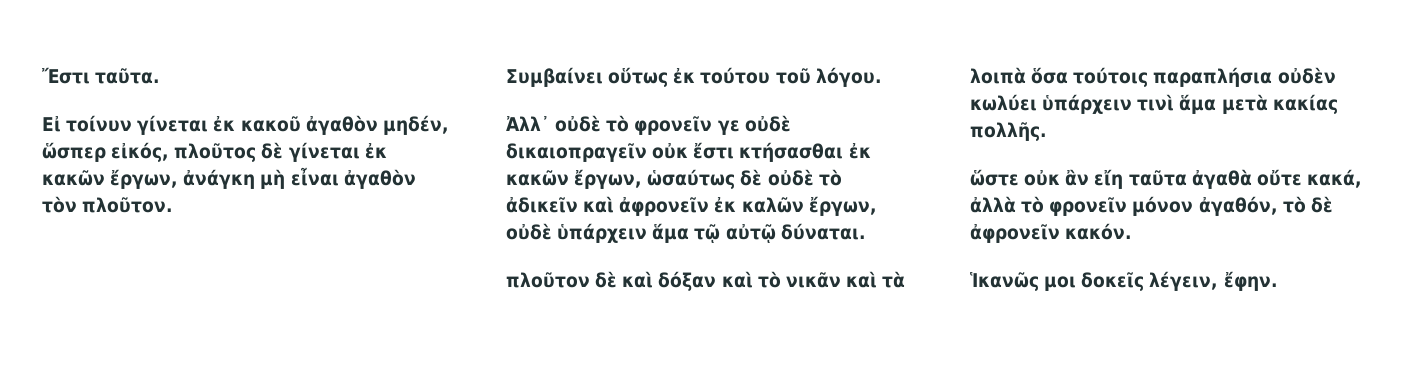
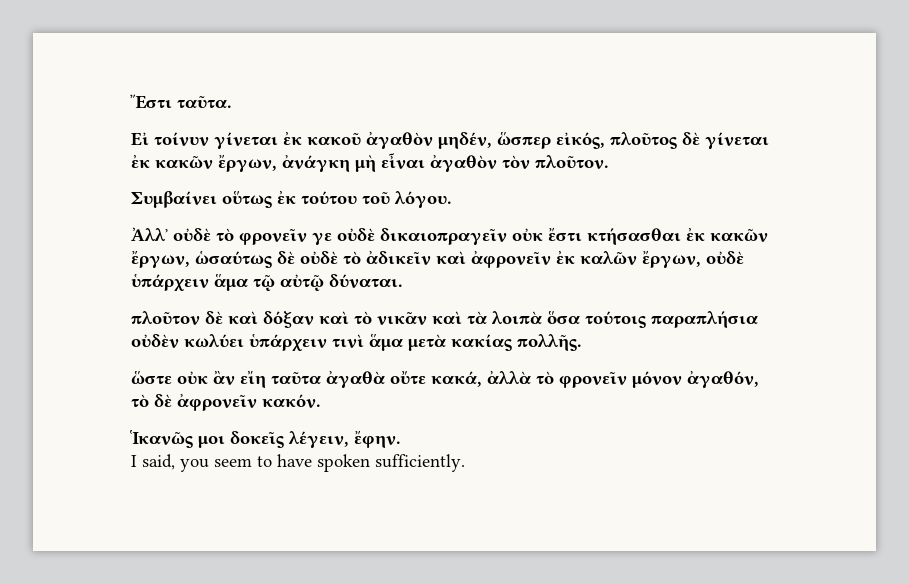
+ I said, you seem to have spoken sufficiently.

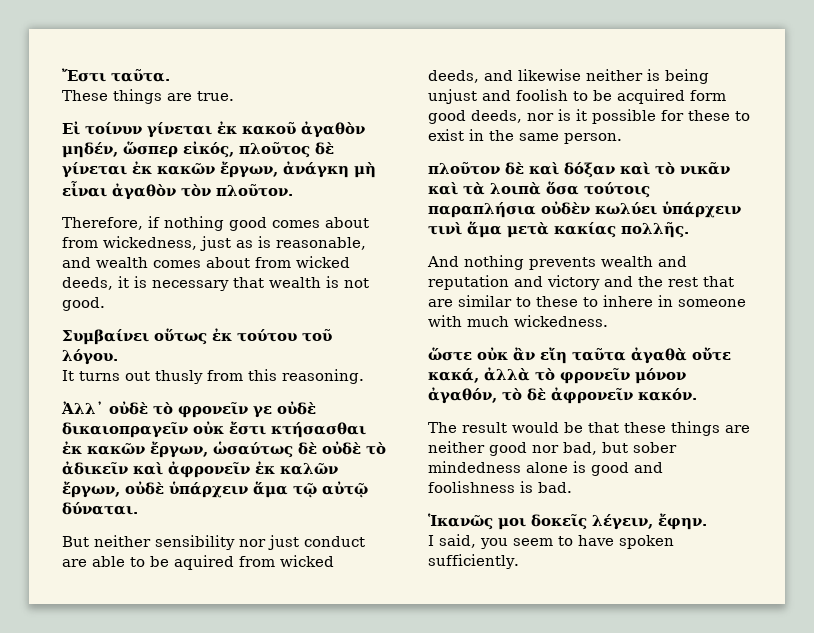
+ These things are true.
+ Therefore, if nothing good comes about from wickedness, just as is reasonable, and wealth comes about from wicked deeds, it is necessary that wealth is not good.
+ It turns out thusly from this reasoning.
+ But neither sensibility nor just conduct are able to be aquired from wicked deeds, and likewise neither is being unjust and foolish to be acquired form good deeds, nor is it possible for these to exist in the same person.
+ And nothing prevents wealth and reputation and victory and the rest that are similar to these to inhere in someone with much wickedness.
+ The result would be that these things are neither good nor bad, but sober mindedness alone is good and foolishness is bad.

